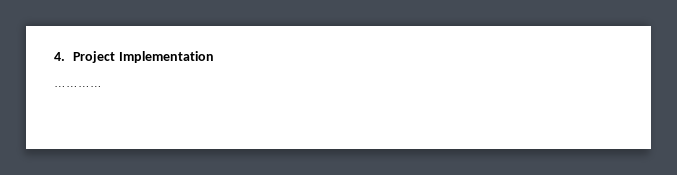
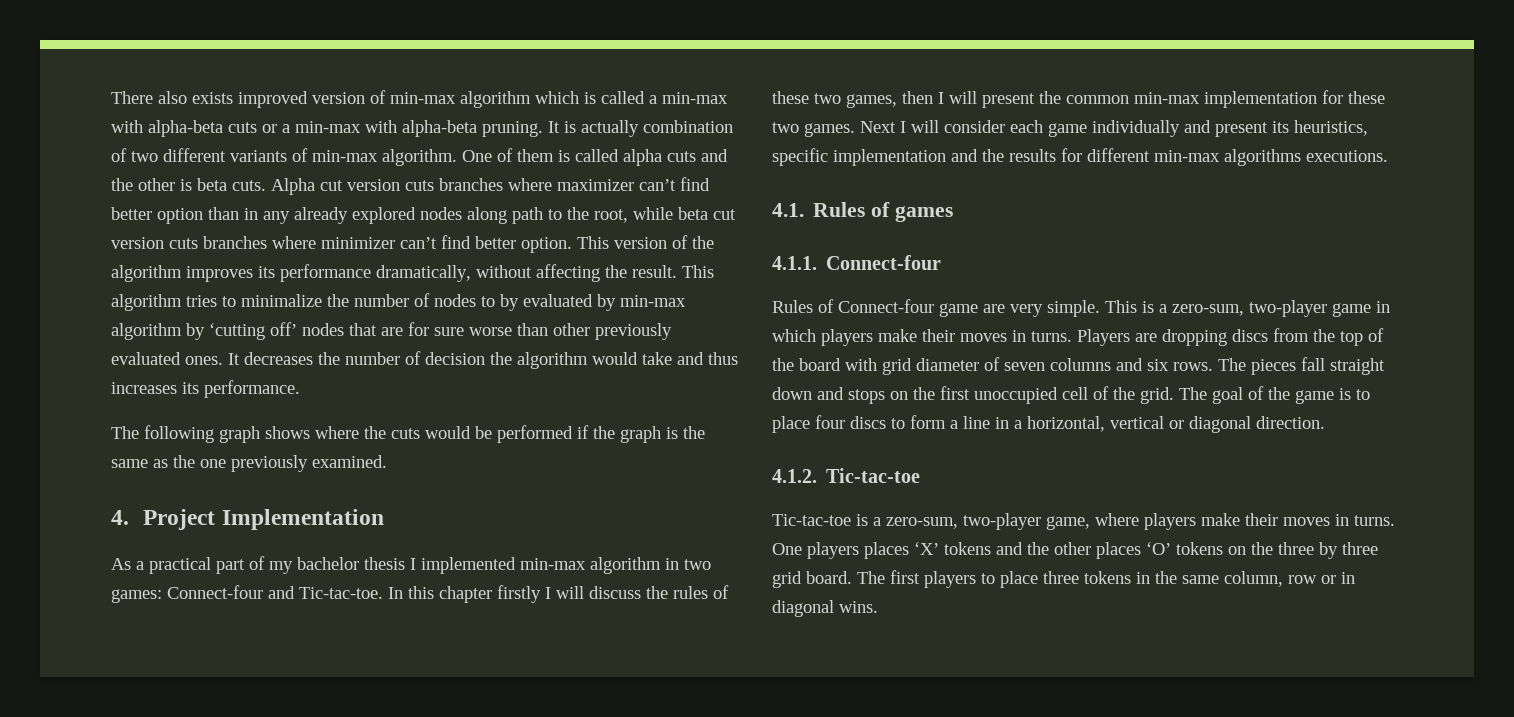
+ There also exists improved version of min-max algorithm which is called a min-max with alpha-beta cuts or a min-max with alpha-beta pruning. It is actually combination of two different variants of min-max algorithm. One of them is called alpha cuts and the other is beta cuts. Alpha cut version cuts branches where maximizer can’t find better option than in any already explored nodes along path to the root, while beta cut version cuts branches where minimizer can’t find better option. This version of the algorithm improves its performance dramatically, without affecting the result. This algorithm tries to minimalize the number of nodes to by evaluated by min-max algorithm by ‘cutting off’ nodes that are for sure worse than other previously evaluated ones. It decreases the number of decision the algorithm would take and thus increases its performance.
+ The following graph shows where the cuts would be performed if the graph is the same as the one previously examined.
  4. Project Implementation
- …………
+ As a practical part of my bachelor thesis I implemented min-max algorithm in two games: Connect-four and Tic-tac-toe. In this chapter firstly I will discuss the rules of these two games, then I will present the common min-max implementation for these two games. Next I will consider each game individually and present its heuristics, specific implementation and the results for different min-max algorithms executions.
+ 4.1. Rules of games
+ 4.1.1. Connect-four
+ Rules of Connect-four game are very simple. This is a zero-sum, two-player game in which players make their moves in turns. Players are dropping discs from the top of the board with grid diameter of seven columns and six rows. The pieces fall straight down and stops on the first unoccupied cell of the grid. The goal of the game is to place four discs to form a line in a horizontal, vertical or diagonal direction.
+ 4.1.2. Tic-tac-toe
+ Tic-tac-toe is a zero-sum, two-player game, where players make their moves in turns. One players places ‘X’ tokens and the other places ‘O’ tokens on the three by three grid board. The first players to place three tokens in the same column, row or in diagonal wins.

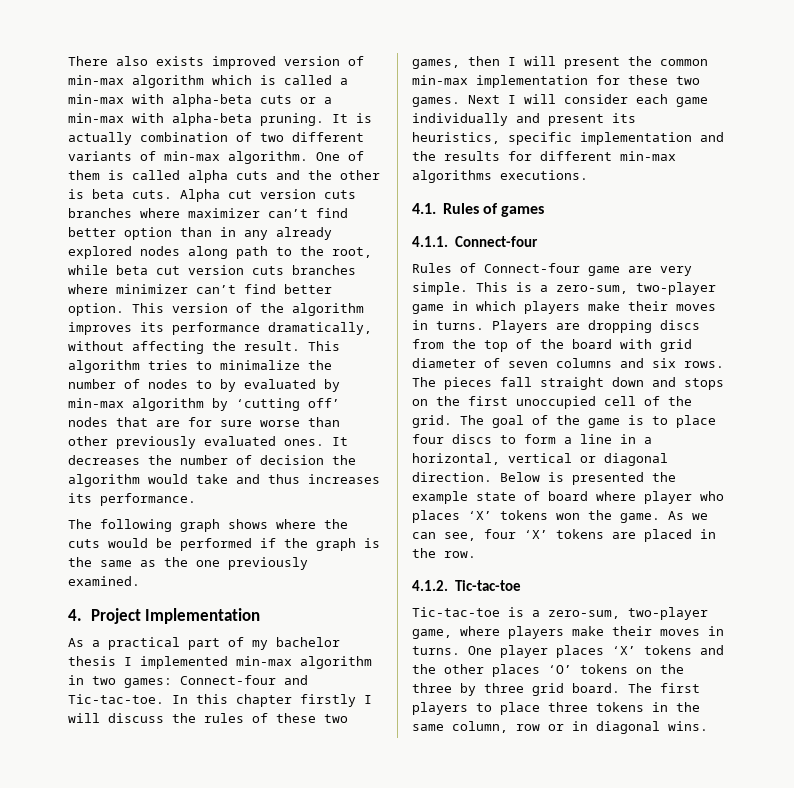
+ Below is presented the example state of board where player who places ‘X’ tokens won the game. As we can see, four ‘X’ tokens are placed in the row.
- One players places ‘X’ tokens and the other places ‘O’ tokens on the three by three grid board.
+ One player places ‘X’ tokens and the other places ‘O’ tokens on the three by three grid board.

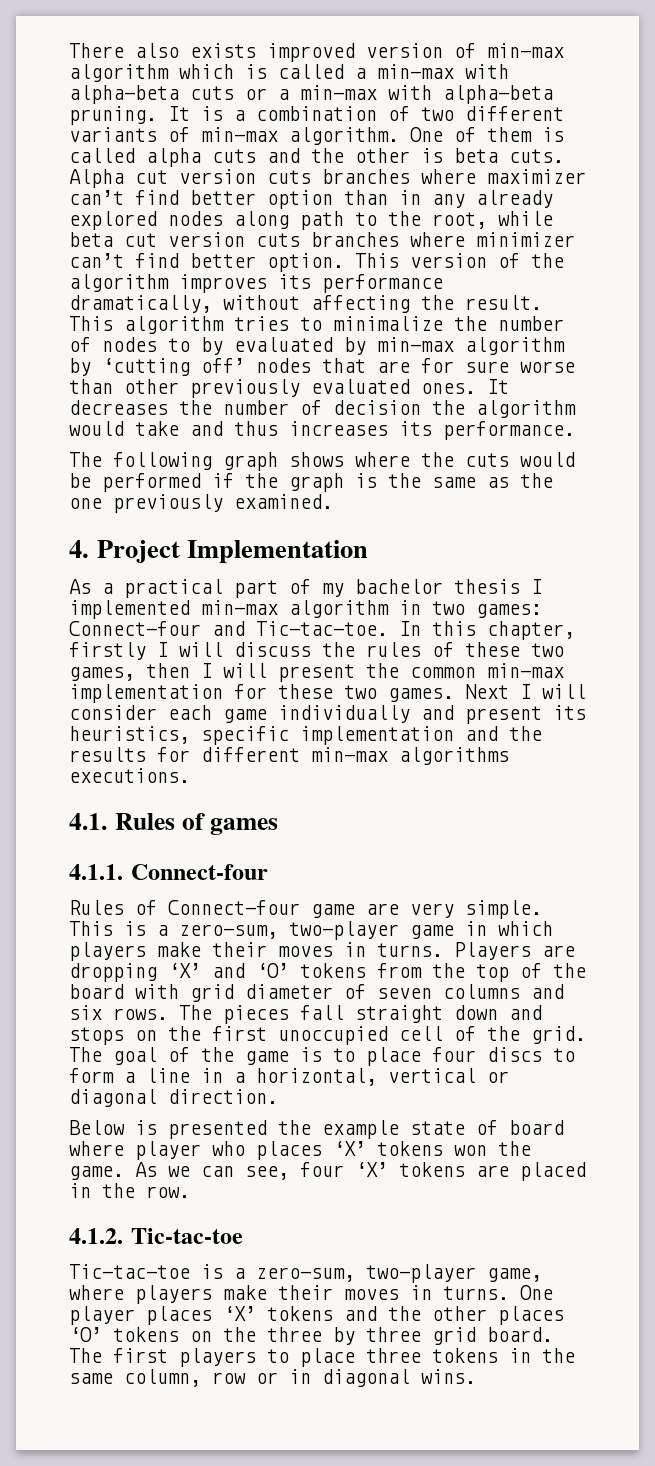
- It is actually combination of two different variants of min-max algorithm.
+ It is a combination of two different variants of min-max algorithm.
- In this chapter firstly I will discuss the rules of these two games, then I will present the common min-max implementation for these two games.
+ In this chapter, firstly I will discuss the rules of these two games, then I will present the common min-max implementation for these two games.
- Players are dropping discs from the top of the board with grid diameter of seven columns and six rows.
+ Players are dropping ‘X’ and ‘O’ tokens from the top of the board with grid diameter of seven columns and six rows.
- The goal of the game is to place four discs to form a line in a horizontal, vertical or diagonal direction. Below is presented the example state of board where player who places ‘X’ tokens won the game.
+ The goal of the game is to place four discs to form a line in a horizontal, vertical or diagonal direction.
+ Below is presented the example state of board where player who places ‘X’ tokens won the game.

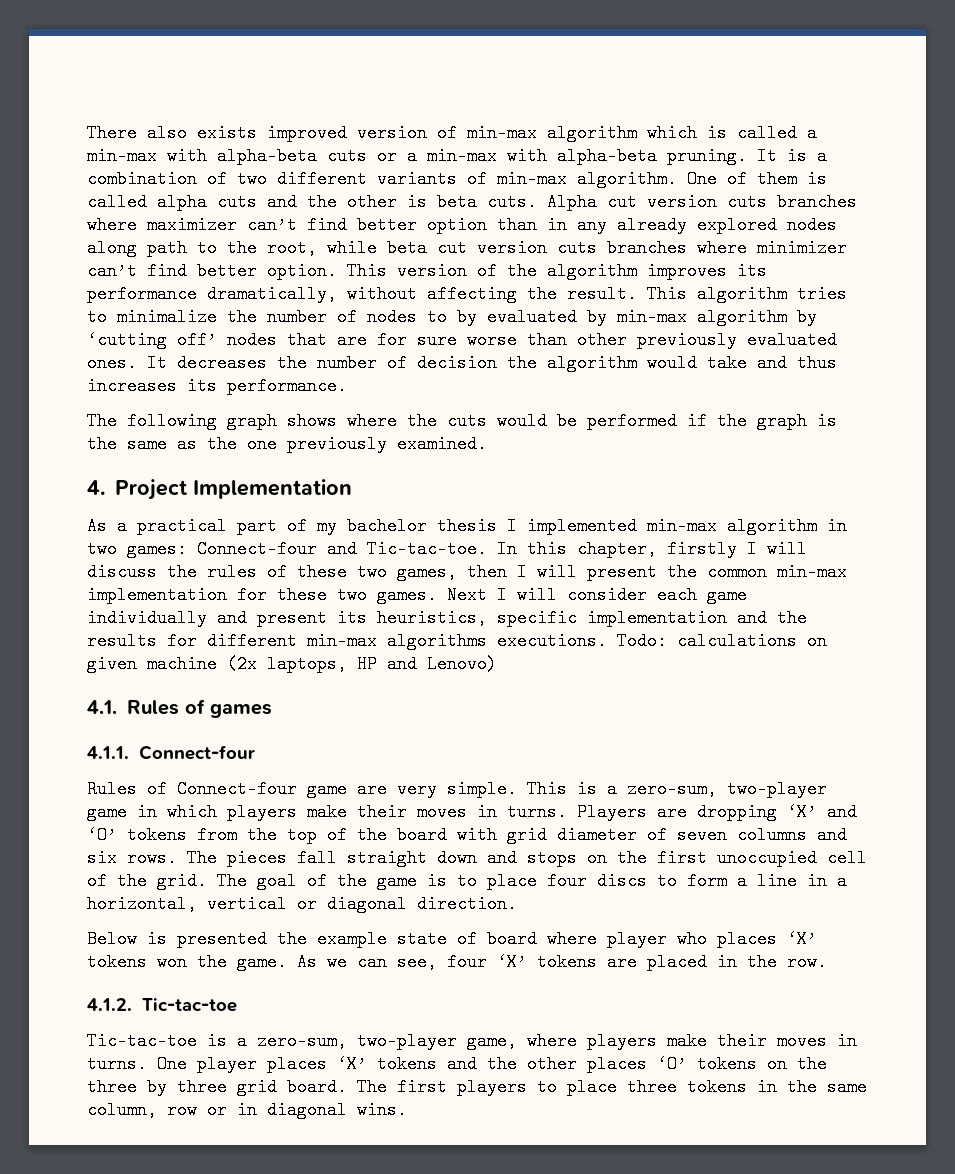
+ Todo: calculations on given machine (2x laptops, HP and Lenovo)

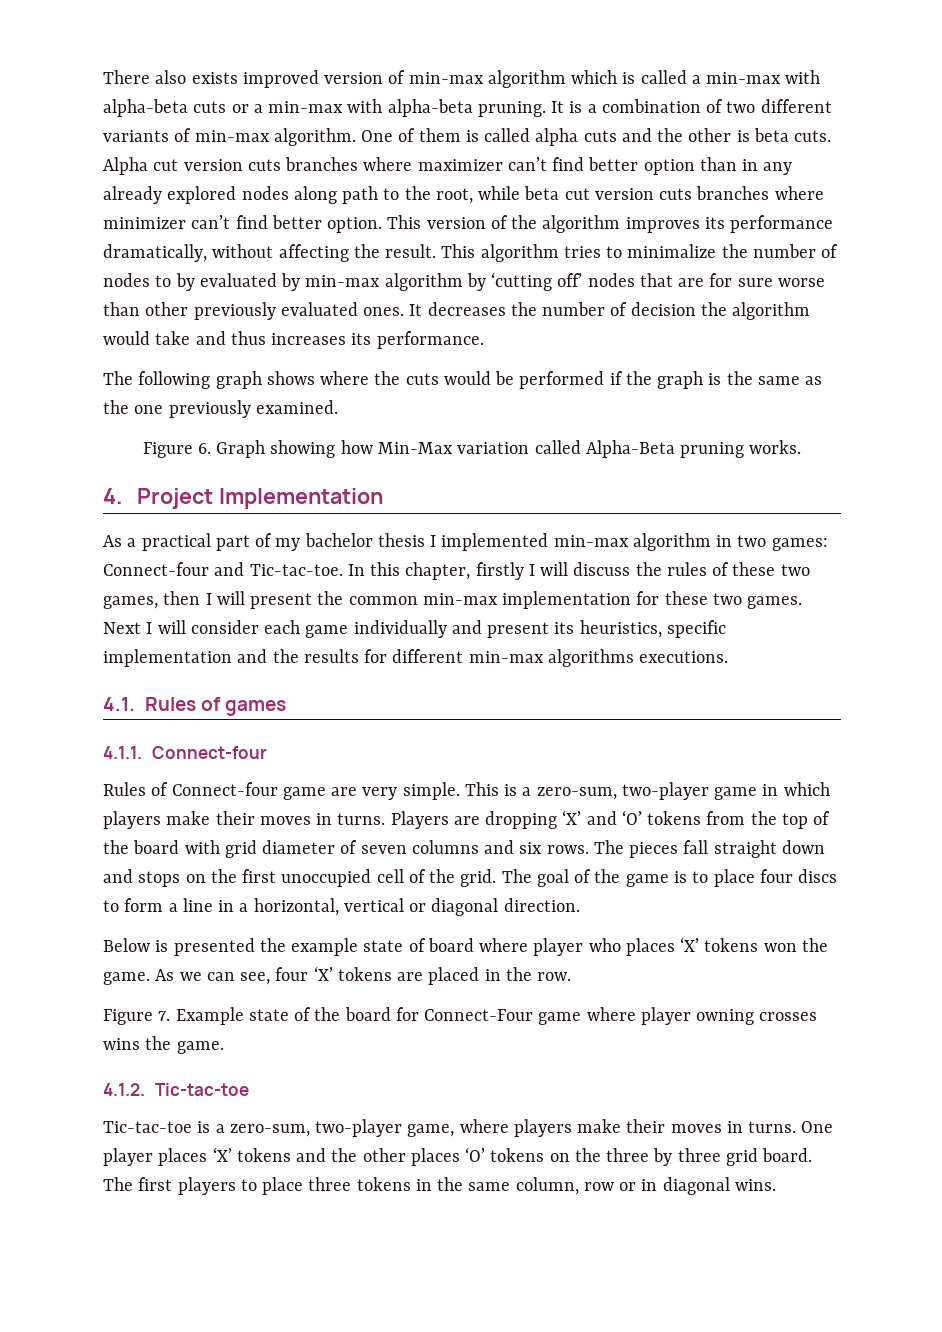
+ Figure 6. Graph showing how Min-Max variation called Alpha-Beta pruning works.
- Todo: calculations on given machine (2x laptops, HP and Lenovo)
+ Figure 7. Example state of the board for Connect-Four game where player owning crosses wins the game.

